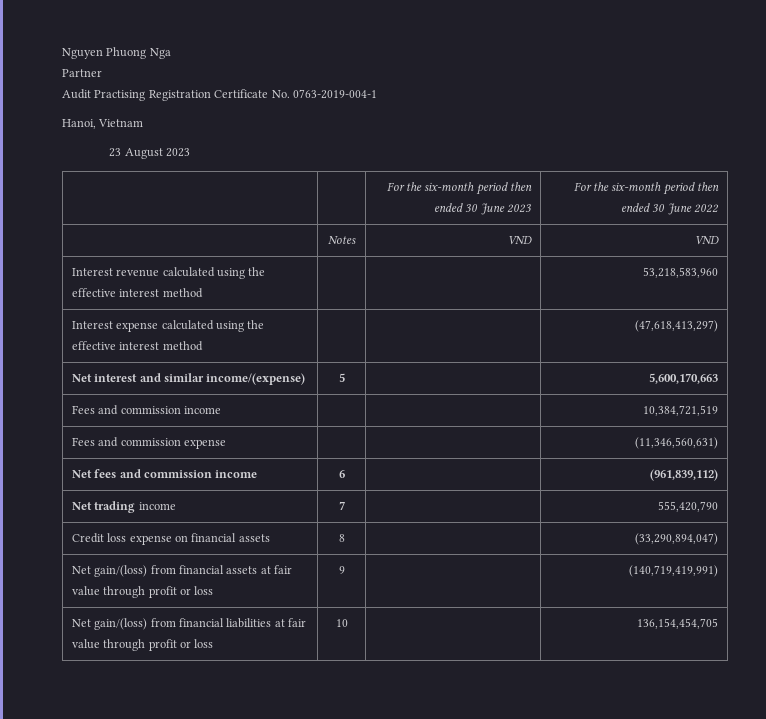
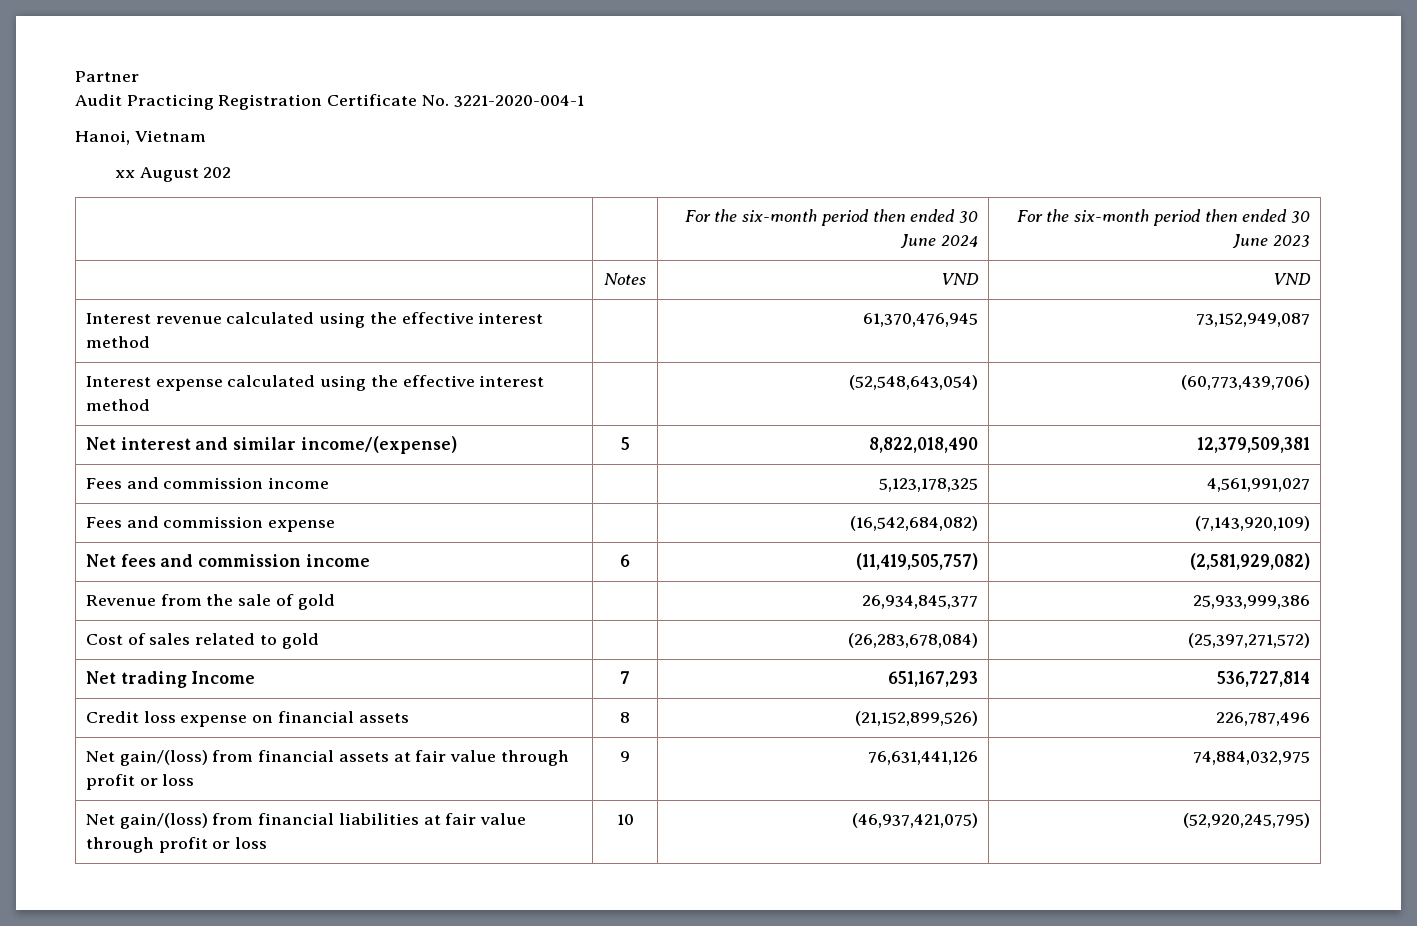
- Nguyen Phuong Nga
- Audit Practising Registration Certificate No. 0763-2019-004-1
+ Audit Practicing Registration Certificate No. 3221-2020-004-1
- 23 August 2023
- | | For the six-month period then ended 30 June 2023 | For the six-month period then ended 30 June 2022
+ xx August 202
+ | | For the six-month period then ended 30 June 2024 | For the six-month period then ended 30 June 2023
- Interest revenue calculated using the effective interest method | | | 53,218,583,960
+ Interest revenue calculated using the effective interest method | | 61,370,476,945 | 73,152,949,087
- Interest expense calculated using the effective interest method | | | (47,618,413,297)
+ Interest expense calculated using the effective interest method | | (52,548,643,054) | (60,773,439,706)
- Net interest and similar income/(expense) | 5 | | 5,600,170,663
+ Net interest and similar income/(expense) | 5 | 8,822,018,490 | 12,379,509,381
- Fees and commission income | | | 10,384,721,519
+ Fees and commission income | | 5,123,178,325 | 4,561,991,027
- Fees and commission expense | | | (11,346,560,631)
+ Fees and commission expense | | (16,542,684,082) | (7,143,920,109)
- Net fees and commission income | 6 | | (961,839,112)
+ Net fees and commission income | 6 | (11,419,505,757) | (2,581,929,082)
+ Revenue from the sale of gold | | 26,934,845,377 | 25,933,999,386
+ Cost of sales related to gold | | (26,283,678,084) | (25,397,271,572)
- Net trading income | 7 | | 555,420,790
+ Net trading Income | 7 | 651,167,293 | 536,727,814
- Credit loss expense on financial assets | 8 | | (33,290,894,047)
+ Credit loss expense on financial assets | 8 | (21,152,899,526) | 226,787,496
- Net gain/(loss) from financial assets at fair value through profit or loss | 9 | | (140,719,419,991)
+ Net gain/(loss) from financial assets at fair value through profit or loss | 9 | 76,631,441,126 | 74,884,032,975
- Net gain/(loss) from financial liabilities at fair value through profit or loss | 10 | | 136,154,454,705
+ Net gain/(loss) from financial liabilities at fair value through profit or loss | 10 | (46,937,421,075) | (52,920,245,795)

